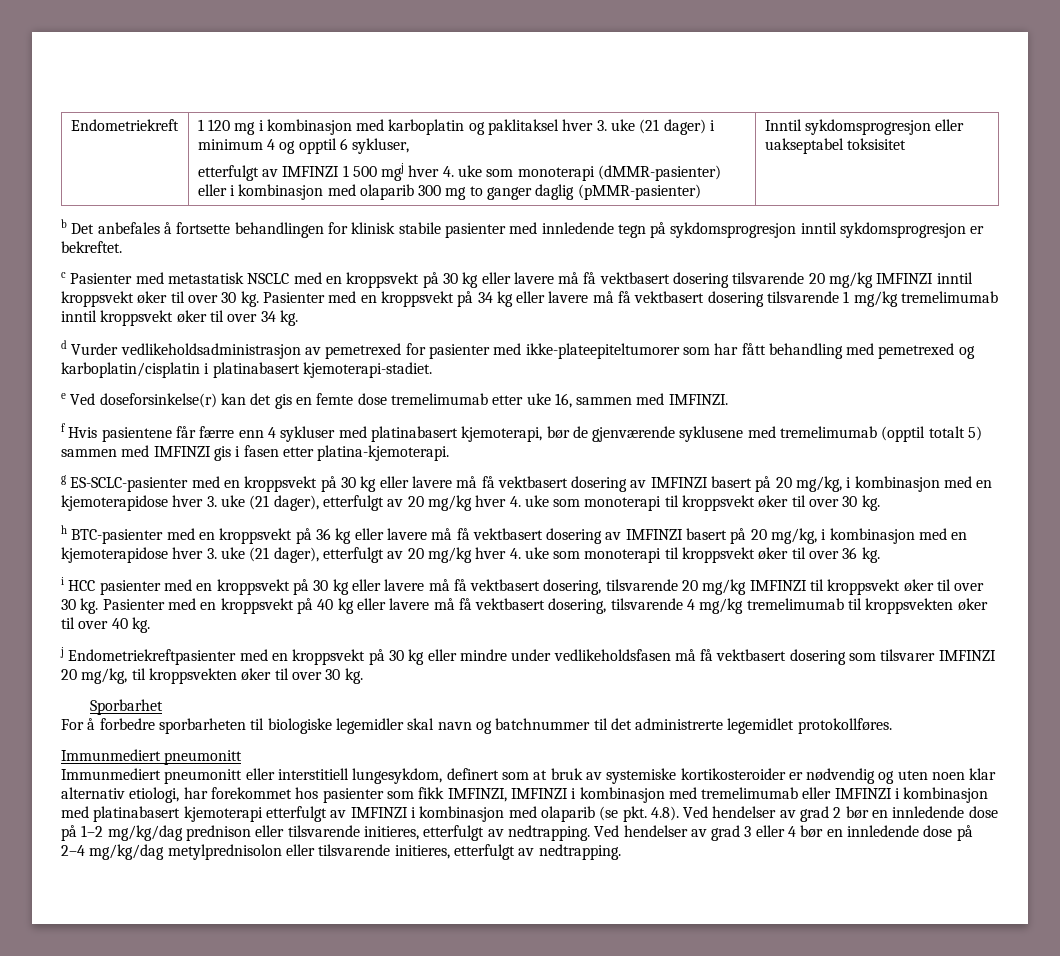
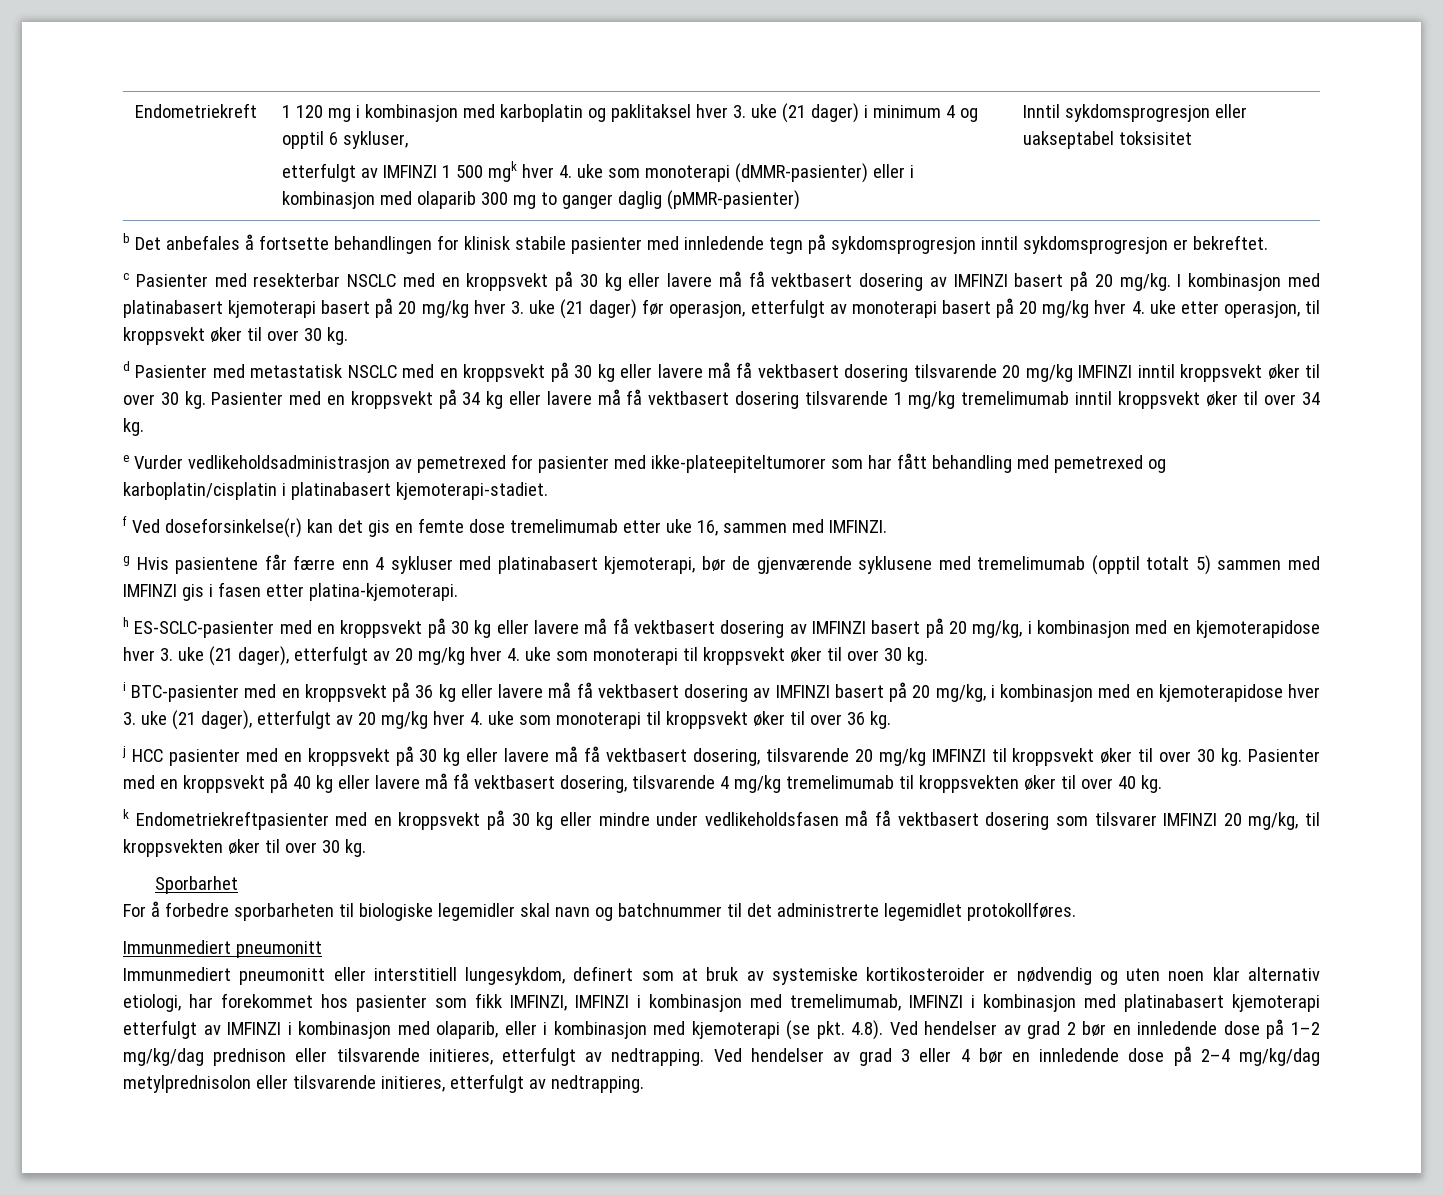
- etterfulgt av IMFINZI 1 500 mgj hver 4. uke som monoterapi (dMMR-pasienter) eller i kombinasjon med olaparib 300 mg to ganger daglig (pMMR-pasienter)
+ etterfulgt av IMFINZI 1 500 mgk hver 4. uke som monoterapi (dMMR-pasienter) eller i kombinasjon med olaparib 300 mg to ganger daglig (pMMR-pasienter)
- c Pasienter med metastatisk NSCLC med en kroppsvekt på 30 kg eller lavere må få vektbasert dosering tilsvarende 20 mg/kg IMFINZI inntil kroppsvekt øker til over 30 kg.
+ c Pasienter med resekterbar NSCLC med en kroppsvekt på 30 kg eller lavere må få vektbasert dosering av IMFINZI basert på 20 mg/kg. I kombinasjon med platinabasert kjemoterapi basert på 20 mg/kg hver 3. uke (21 dager) før operasjon, etterfulgt av monoterapi basert på 20 mg/kg hver 4. uke etter operasjon, til kroppsvekt øker til over 30 kg.
+ d Pasienter med metastatisk NSCLC med en kroppsvekt på 30 kg eller lavere må få vektbasert dosering tilsvarende 20 mg/kg IMFINZI inntil kroppsvekt øker til over 30 kg.
- d Vurder vedlikeholdsadministrasjon av pemetrexed for pasienter med ikke-plateepiteltumorer som har fått behandling med pemetrexed og karboplatin/cisplatin i platinabasert kjemoterapi-stadiet.
+ e Vurder vedlikeholdsadministrasjon av pemetrexed for pasienter med ikke-plateepiteltumorer som har fått behandling med pemetrexed og karboplatin/cisplatin i platinabasert kjemoterapi-stadiet.
- e Ved doseforsinkelse(r) kan det gis en femte dose tremelimumab etter uke 16, sammen med IMFINZI.
+ f Ved doseforsinkelse(r) kan det gis en femte dose tremelimumab etter uke 16, sammen med IMFINZI.
- f Hvis pasientene får færre enn 4 sykluser med platinabasert kjemoterapi, bør de gjenværende syklusene med tremelimumab (opptil totalt 5) sammen med IMFINZI gis i fasen etter platina-kjemoterapi.
+ g Hvis pasientene får færre enn 4 sykluser med platinabasert kjemoterapi, bør de gjenværende syklusene med tremelimumab (opptil totalt 5) sammen med IMFINZI gis i fasen etter platina-kjemoterapi.
- g ES-SCLC-pasienter med en kroppsvekt på 30 kg eller lavere må få vektbasert dosering av IMFINZI basert på 20 mg/kg, i kombinasjon med en kjemoterapidose hver 3. uke (21 dager), etterfulgt av 20 mg/kg hver 4. uke som monoterapi til kroppsvekt øker til over 30 kg.
+ h ES-SCLC-pasienter med en kroppsvekt på 30 kg eller lavere må få vektbasert dosering av IMFINZI basert på 20 mg/kg, i kombinasjon med en kjemoterapidose hver 3. uke (21 dager), etterfulgt av 20 mg/kg hver 4. uke som monoterapi til kroppsvekt øker til over 30 kg.
- h BTC-pasienter med en kroppsvekt på 36 kg eller lavere må få vektbasert dosering av IMFINZI basert på 20 mg/kg, i kombinasjon med en kjemoterapidose hver 3. uke (21 dager), etterfulgt av 20 mg/kg hver 4. uke som monoterapi til kroppsvekt øker til over 36 kg.
+ i BTC-pasienter med en kroppsvekt på 36 kg eller lavere må få vektbasert dosering av IMFINZI basert på 20 mg/kg, i kombinasjon med en kjemoterapidose hver 3. uke (21 dager), etterfulgt av 20 mg/kg hver 4. uke som monoterapi til kroppsvekt øker til over 36 kg.
- i HCC pasienter med en kroppsvekt på 30 kg eller lavere må få vektbasert dosering, tilsvarende 20 mg/kg IMFINZI til kroppsvekt øker til over 30 kg.
+ j HCC pasienter med en kroppsvekt på 30 kg eller lavere må få vektbasert dosering, tilsvarende 20 mg/kg IMFINZI til kroppsvekt øker til over 30 kg.
- j Endometriekreftpasienter med en kroppsvekt på 30 kg eller mindre under vedlikeholdsfasen må få vektbasert dosering som tilsvarer IMFINZI 20 mg/kg, til kroppsvekten øker til over 30 kg.
+ k Endometriekreftpasienter med en kroppsvekt på 30 kg eller mindre under vedlikeholdsfasen må få vektbasert dosering som tilsvarer IMFINZI 20 mg/kg, til kroppsvekten øker til over 30 kg.
- Immunmediert pneumonitt eller interstitiell lungesykdom, definert som at bruk av systemiske kortikosteroider er nødvendig og uten noen klar alternativ etiologi, har forekommet hos pasienter som fikk IMFINZI, IMFINZI i kombinasjon med tremelimumab eller IMFINZI i kombinasjon med platinabasert kjemoterapi etterfulgt av IMFINZI i kombinasjon med olaparib (se pkt. 4.8). Ved hendelser av grad 2 bør en innledende dose på 1–2 mg/kg/dag prednison eller tilsvarende initieres, etterfulgt av nedtrapping.
+ Immunmediert pneumonitt eller interstitiell lungesykdom, definert som at bruk av systemiske kortikosteroider er nødvendig og uten noen klar alternativ etiologi, har forekommet hos pasienter som fikk IMFINZI, IMFINZI i kombinasjon med tremelimumab, IMFINZI i kombinasjon med platinabasert kjemoterapi etterfulgt av IMFINZI i kombinasjon med olaparib, eller i kombinasjon med kjemoterapi (se pkt. 4.8). Ved hendelser av grad 2 bør en innledende dose på 1–2 mg/kg/dag prednison eller tilsvarende initieres, etterfulgt av nedtrapping.

